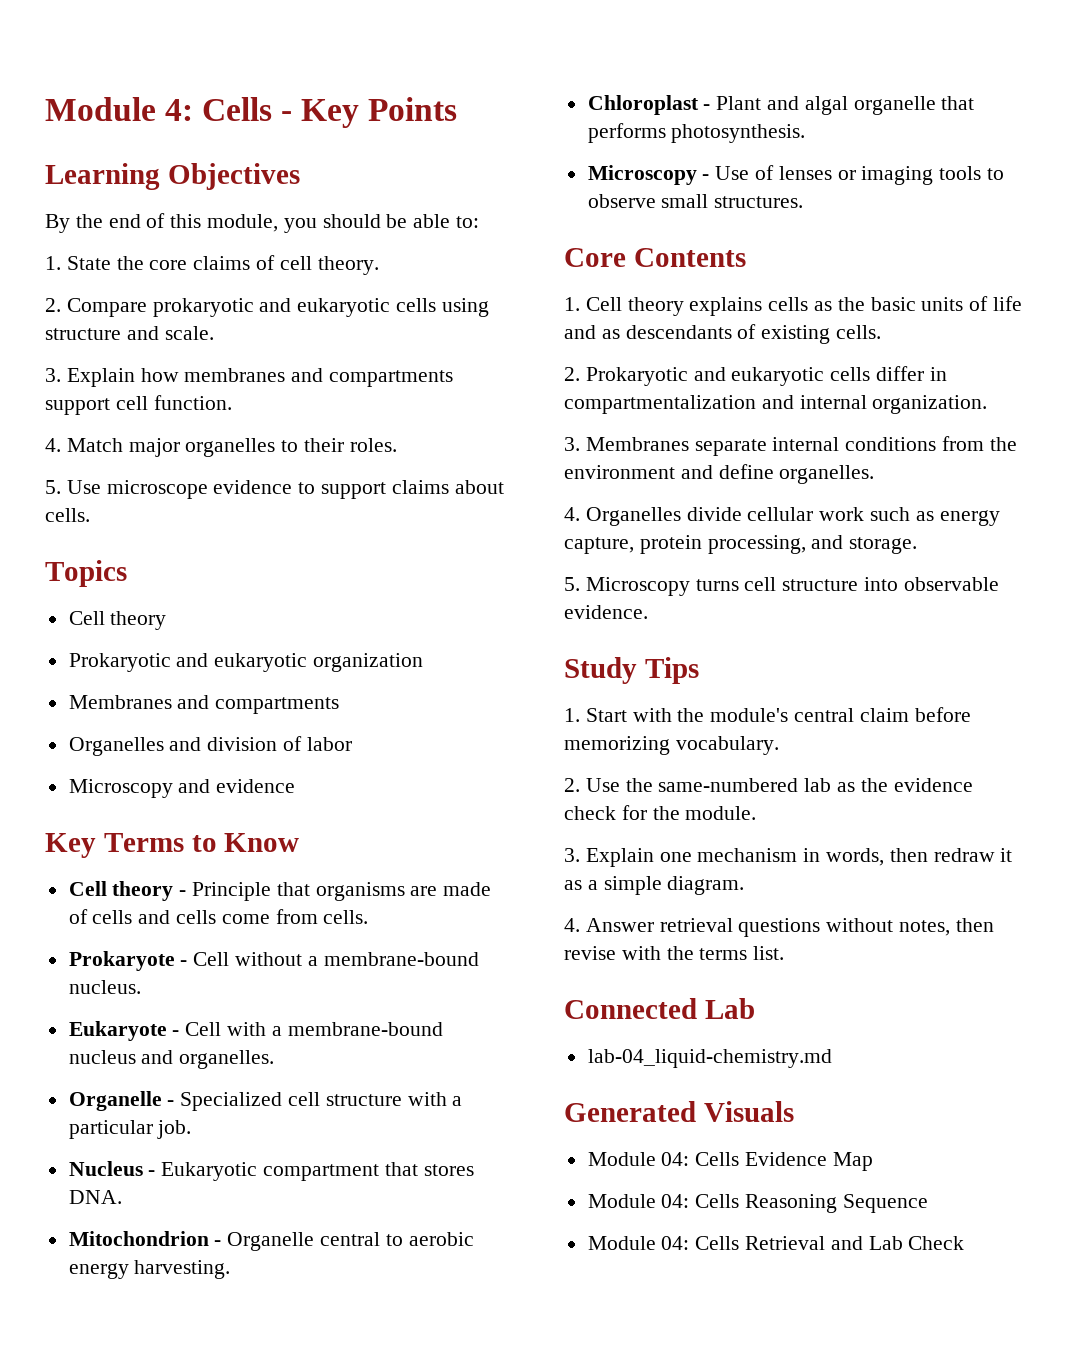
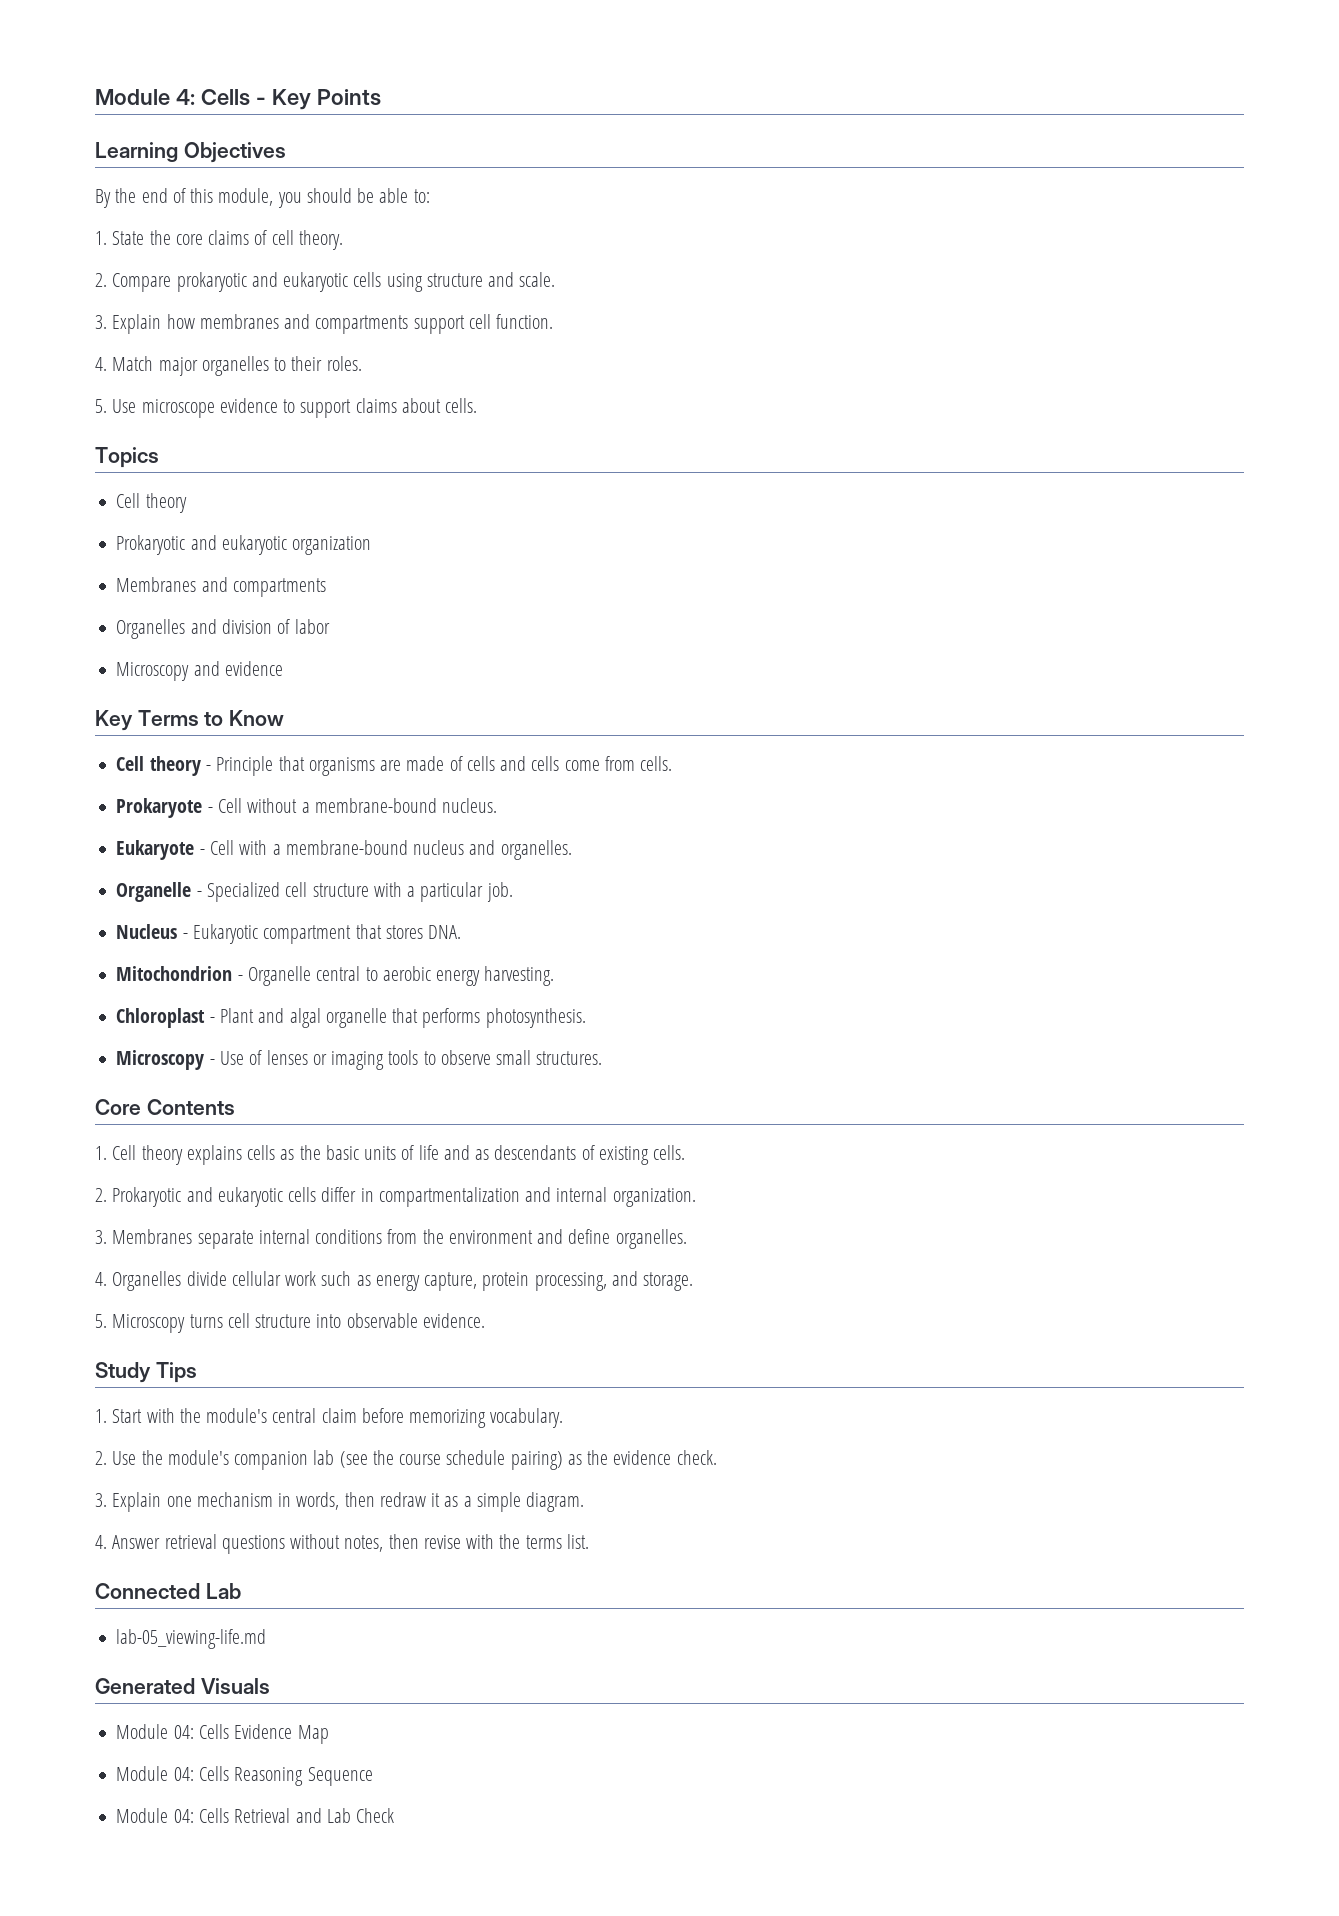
- 2. Use the same-numbered lab as the evidence check for the module.
+ 2. Use the module's companion lab (see the course schedule pairing) as the evidence check.
- lab-04_liquid-chemistry.md
+ lab-05_viewing-life.md

